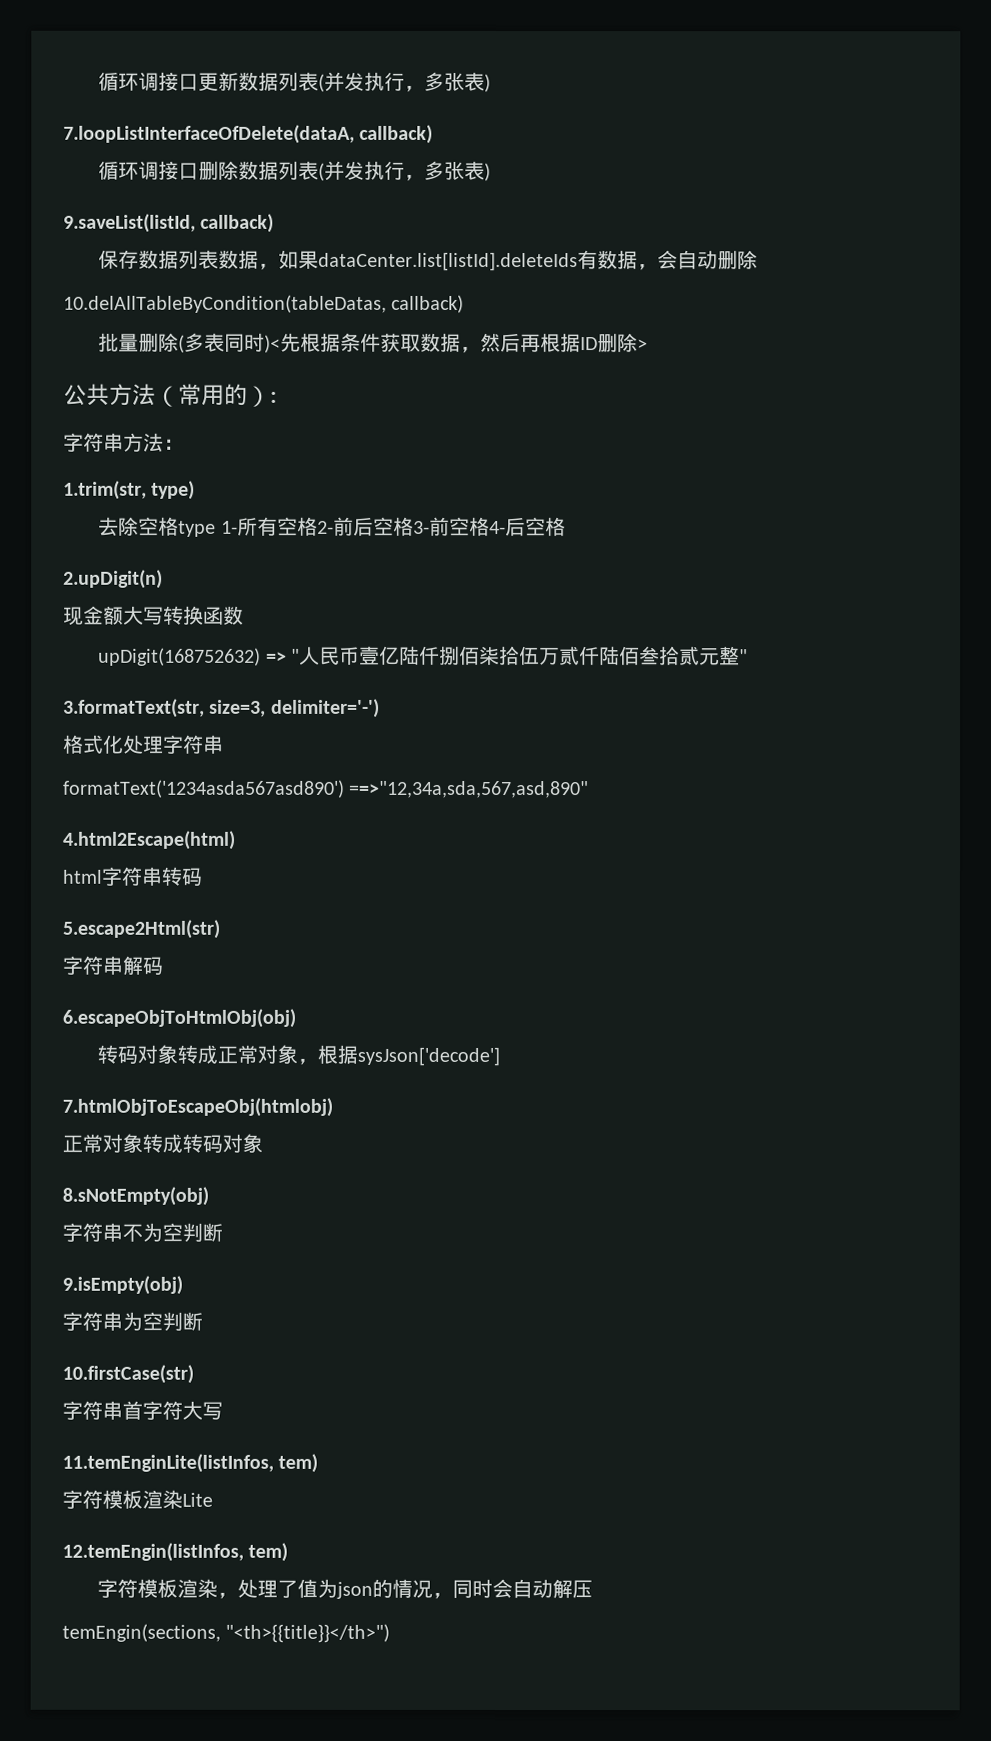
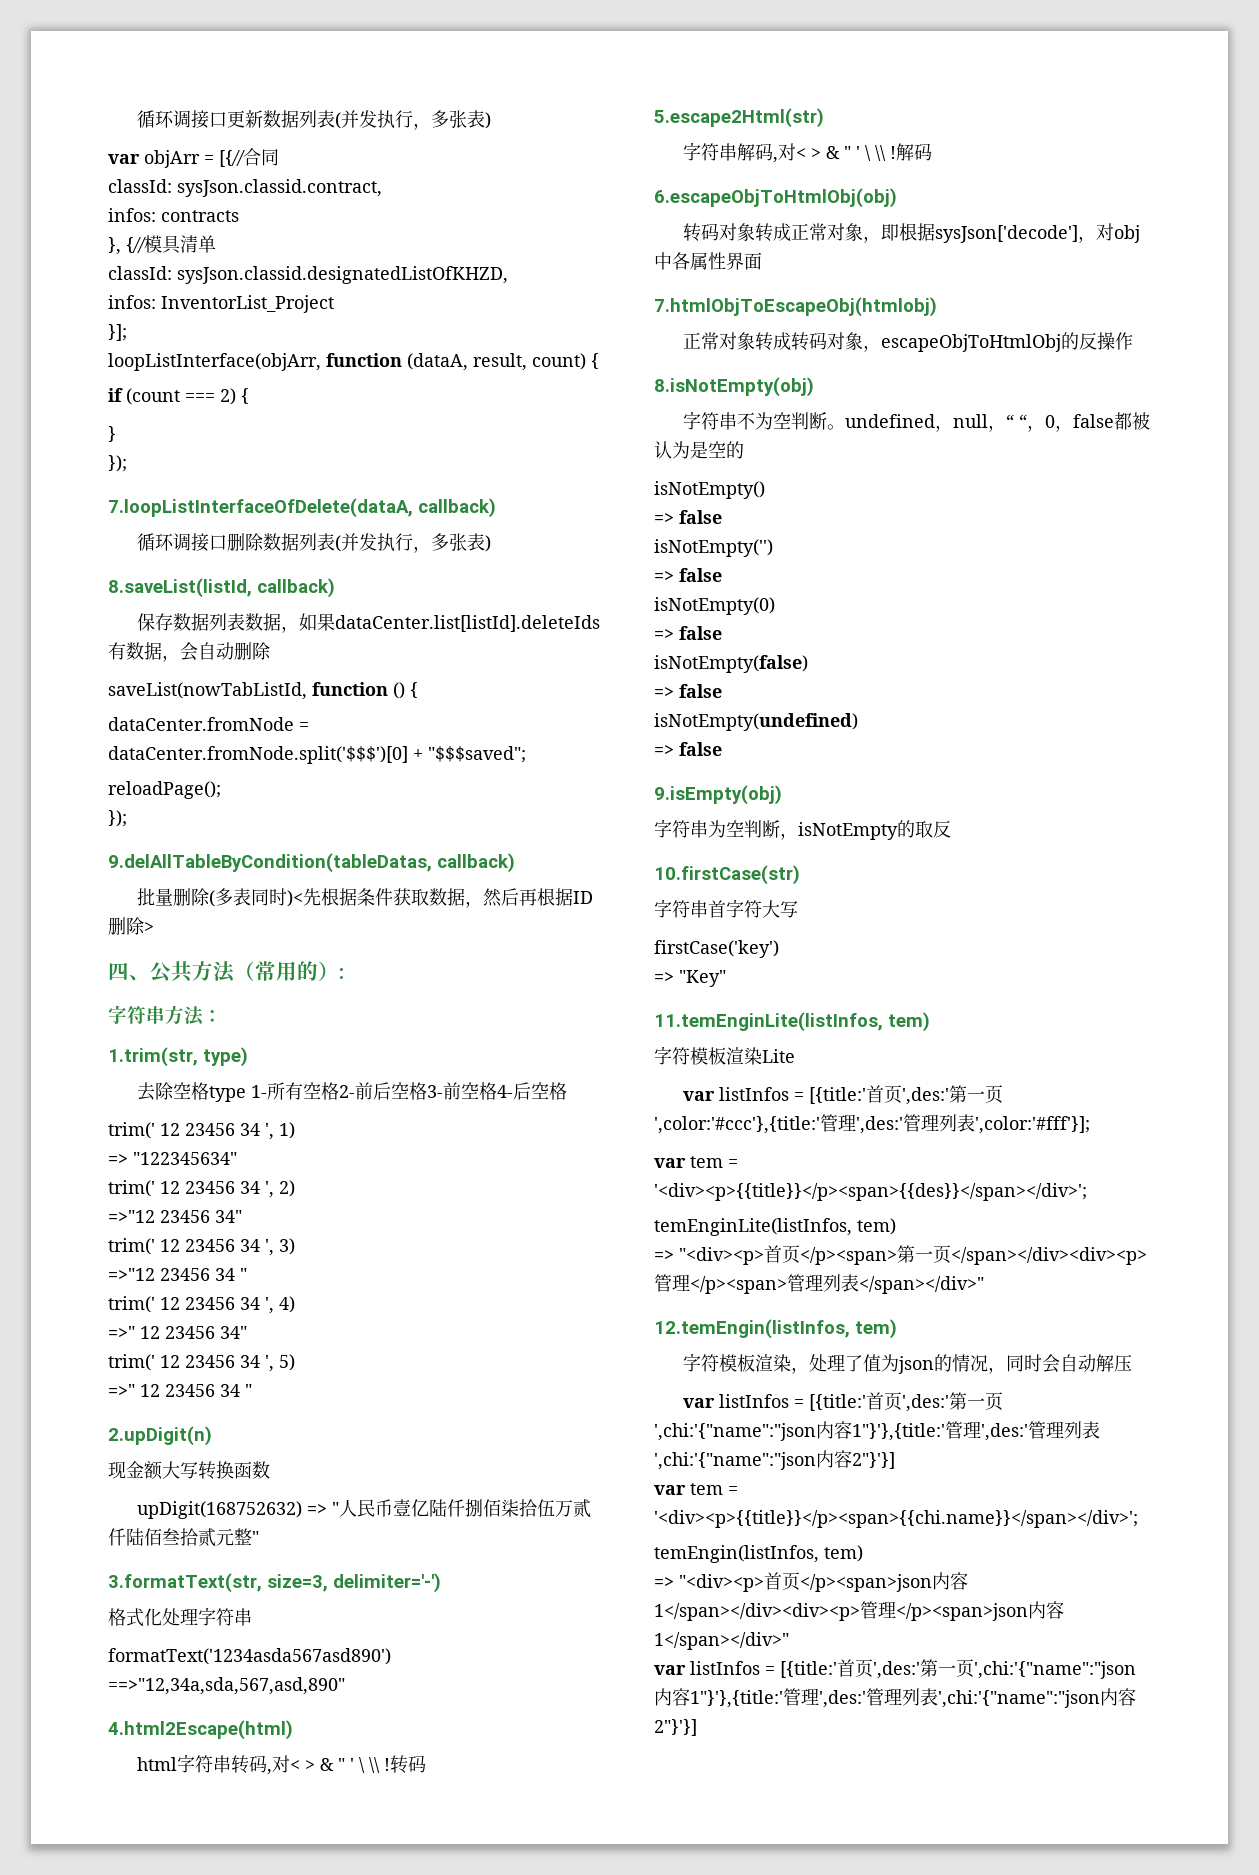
+ var objArr = [{//合同
+ classId: sysJson.classid.contract,
+ infos: contracts
+ }, {//模具清单
+ classId: sysJson.classid.designatedListOfKHZD,
+ infos: InventorList_Project
+ }];
+ loopListInterface(objArr, function (dataA, result, count) {
+ if (count === 2) {
+ }
+ });
- 9.saveList(listId, callback)
+ 8.saveList(listId, callback)
- 10.delAllTableByCondition(tableDatas, callback)
+ saveList(nowTabListId, function () {
+ dataCenter.fromNode = dataCenter.fromNode.split('$$$')[0] + "$$$saved";
+ reloadPage();
+ });
+ 9.delAllTableByCondition(tableDatas, callback)
- 公共方法（常用的）:
+ 四、公共方法（常用的）:
+ trim(' 12 23456 34 ', 1)
+ => "122345634"
+ trim(' 12 23456 34 ', 2)
+ =>"12 23456 34"
+ trim(' 12 23456 34 ', 3)
+ =>"12 23456 34 "
+ trim(' 12 23456 34 ', 4)
+ =>" 12 23456 34"
+ trim(' 12 23456 34 ', 5)
+ =>" 12 23456 34 "
- html字符串转码
+ html字符串转码,对< > & " ' \ \\ !转码
  5.escape2Html(str)
- 字符串解码
+ 字符串解码,对< > & " ' \ \\ !解码
- 转码对象转成正常对象，根据sysJson['decode']
+ 转码对象转成正常对象，即根据sysJson['decode']，对obj中各属性界面
- 正常对象转成转码对象
- 8.sNotEmpty(obj)
+ 正常对象转成转码对象，escapeObjToHtmlObj的反操作
+ 8.isNotEmpty(obj)
- 字符串不为空判断
+ 字符串不为空判断。undefined，null，“ “，0，false都被认为是空的
+ isNotEmpty()
+ => false
+ isNotEmpty('')
+ => false
+ isNotEmpty(0)
+ => false
+ isNotEmpty(false)
+ => false
+ isNotEmpty(undefined)
+ => false
- 字符串为空判断
+ 字符串为空判断，isNotEmpty的取反
+ firstCase('key')
+ => "Key"
+ var listInfos = [{title:'首页',des:'第一页',color:'#ccc'},{title:'管理',des:'管理列表',color:'#fff'}];
+ var tem = '<div><p>{{title}}</p><span>{{des}}</span></div>';
+ temEnginLite(listInfos, tem)
+ => "<div><p>首页</p><span>第一页</span></div><div><p>管理</p><span>管理列表</span></div>"
  字符模板渲染，处理了值为json的情况，同时会自动解压
- temEngin(sections, "<th>{{title}}</th>")
+ var listInfos = [{title:'首页',des:'第一页',chi:'{"name":"json内容1"}'},{title:'管理',des:'管理列表',chi:'{"name":"json内容2"}'}]
+ var tem = '<div><p>{{title}}</p><span>{{chi.name}}</span></div>';
+ temEngin(listInfos, tem)
+ => "<div><p>首页</p><span>json内容1</span></div><div><p>管理</p><span>json内容1</span></div>"
+ var listInfos = [{title:'首页',des:'第一页',chi:'{"name":"json内容1"}'},{title:'管理',des:'管理列表',chi:'{"name":"json内容2"}'}]

